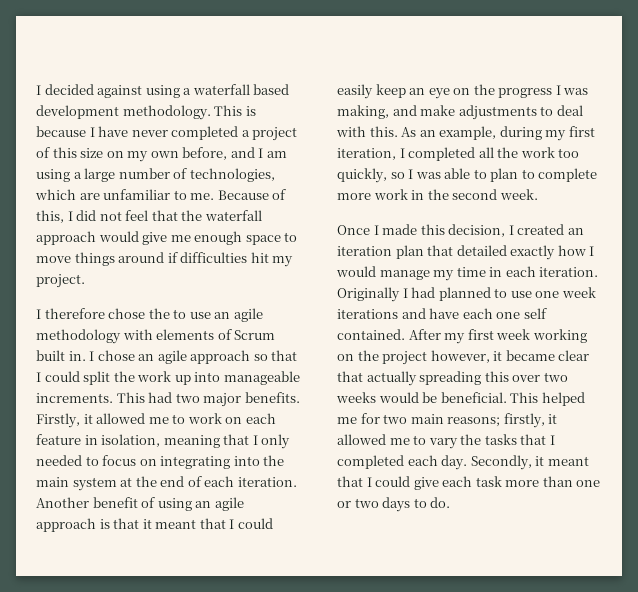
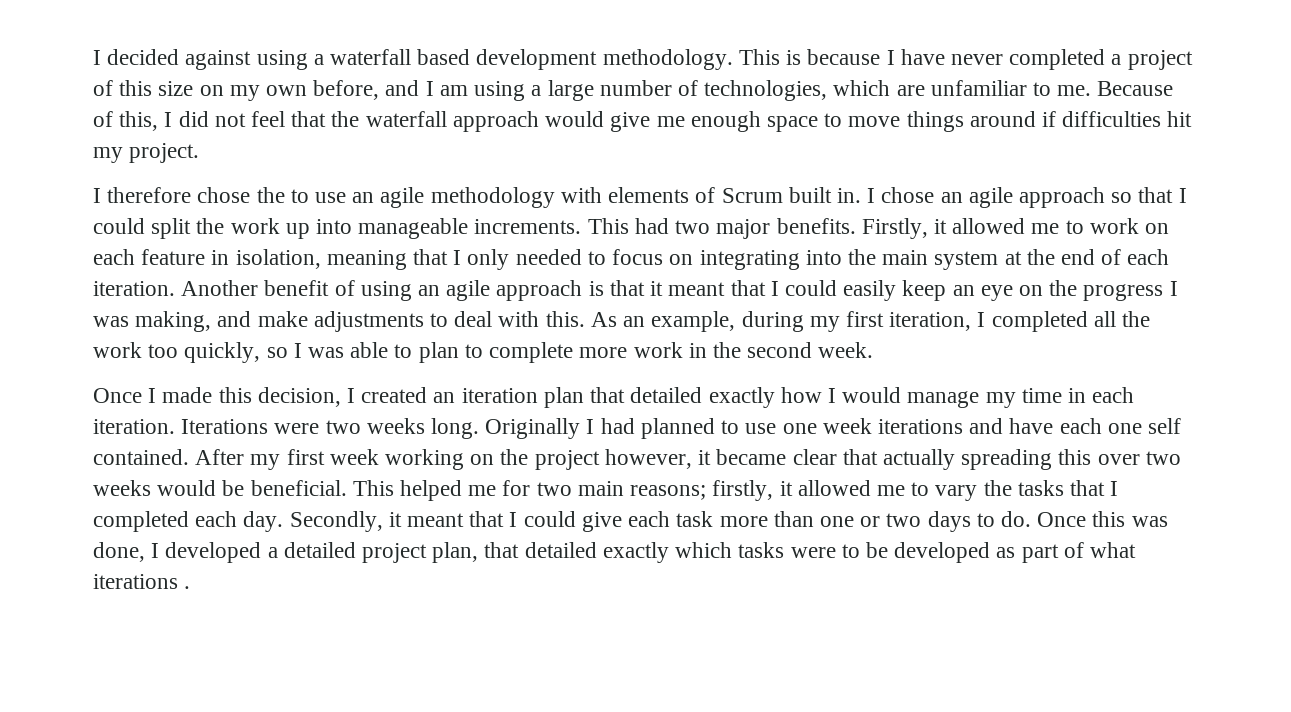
+ Iterations were two weeks long.
+ Once this was done, I developed a detailed project plan, that detailed exactly which tasks were to be developed as part of what iterations .

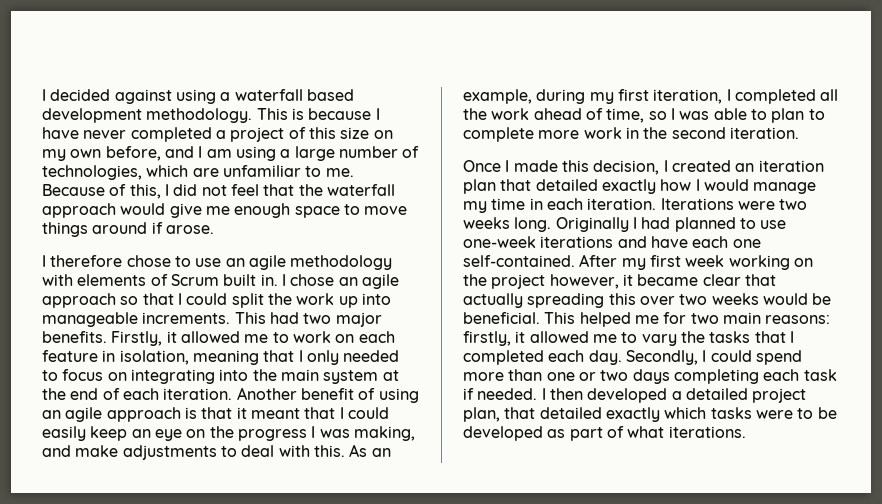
- Because of this, I did not feel that the waterfall approach would give me enough space to move things around if difficulties hit my project.
+ Because of this, I did not feel that the waterfall approach would give me enough space to move things around if arose.
- I therefore chose the to use an agile methodology with elements of Scrum built in.
+ I therefore chose to use an agile methodology with elements of Scrum built in.
- As an example, during my first iteration, I completed all the work too quickly, so I was able to plan to complete more work in the second week.
+ As an example, during my first iteration, I completed all the work ahead of time, so I was able to plan to complete more work in the second iteration.
- Originally I had planned to use one week iterations and have each one self contained.
+ Originally I had planned to use one-week iterations and have each one self-contained.
- This helped me for two main reasons; firstly, it allowed me to vary the tasks that I completed each day.
+ This helped me for two main reasons: firstly, it allowed me to vary the tasks that I completed each day.
- Secondly, it meant that I could give each task more than one or two days to do. Once this was done, I developed a detailed project plan, that detailed exactly which tasks were to be developed as part of what iterations .
+ Secondly, I could spend more than one or two days completing each task if needed. I then developed a detailed project plan, that detailed exactly which tasks were to be developed as part of what iterations.

